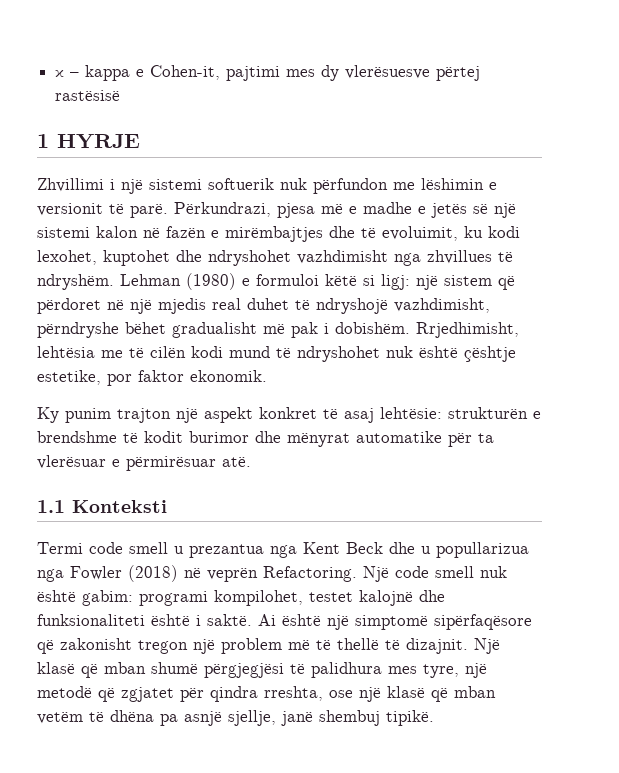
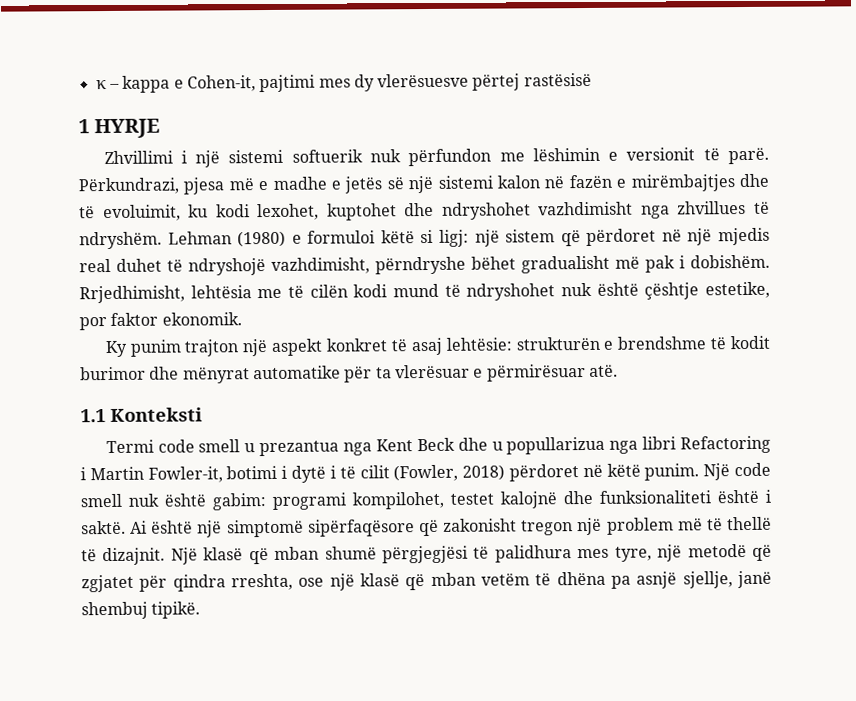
- Termi code smell u prezantua nga Kent Beck dhe u popullarizua nga Fowler (2018) në veprën Refactoring.
+ Termi code smell u prezantua nga Kent Beck dhe u popullarizua nga libri Refactoring i Martin Fowler-it, botimi i dytë i të cilit (Fowler, 2018) përdoret në këtë punim.

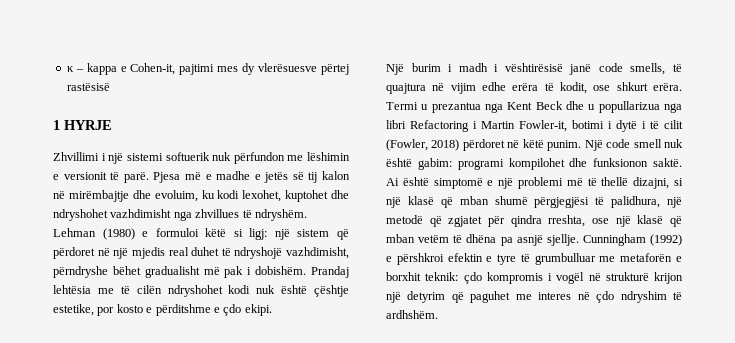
- Përkundrazi, pjesa më e madhe e jetës së një sistemi kalon në fazën e mirëmbajtjes dhe të evoluimit, ku kodi lexohet, kuptohet dhe ndryshohet vazhdimisht nga zhvillues të ndryshëm.
+ Pjesa më e madhe e jetës së tij kalon në mirëmbajtje dhe evoluim, ku kodi lexohet, kuptohet dhe ndryshohet vazhdimisht nga zhvillues të ndryshëm.
- Rrjedhimisht, lehtësia me të cilën kodi mund të ndryshohet nuk është çështje estetike, por faktor ekonomik.
- Ky punim trajton një aspekt konkret të asaj lehtësie: strukturën e brendshme të kodit burimor dhe mënyrat automatike për ta vlerësuar e përmirësuar atë.
- 1.1 Konteksti
- Termi code smell u prezantua nga Kent Beck dhe u popullarizua nga libri Refactoring i Martin Fowler-it, botimi i dytë i të cilit (Fowler, 2018) përdoret në këtë punim.
+ Prandaj lehtësia me të cilën ndryshohet kodi nuk është çështje estetike, por kosto e përditshme e çdo ekipi.
+ Një burim i madh i vështirësisë janë code smells, të quajtura në vijim edhe erëra të kodit, ose shkurt erëra. Termi u prezantua nga Kent Beck dhe u popullarizua nga libri Refactoring i Martin Fowler-it, botimi i dytë i të cilit (Fowler, 2018) përdoret në këtë punim.
- Një code smell nuk është gabim: programi kompilohet, testet kalojnë dhe funksionaliteti është i saktë. Ai është një simptomë sipërfaqësore që zakonisht tregon një problem më të thellë të dizajnit. Një klasë që mban shumë përgjegjësi të palidhura mes tyre, një metodë që zgjatet për qindra rreshta, ose një klasë që mban vetëm të dhëna pa asnjë sjellje, janë shembuj tipikë.
+ Një code smell nuk është gabim: programi kompilohet dhe funksionon saktë. Ai është simptomë e një problemi më të thellë dizajni, si një klasë që mban shumë përgjegjësi të palidhura, një metodë që zgjatet për qindra rreshta, ose një klasë që mban vetëm të dhëna pa asnjë sjellje. Cunningham (1992) e përshkroi efektin e tyre të grumbulluar me metaforën e borxhit teknik: çdo kompromis i vogël në strukturë krijon një detyrim që paguhet me interes në çdo ndryshim të ardhshëm.

